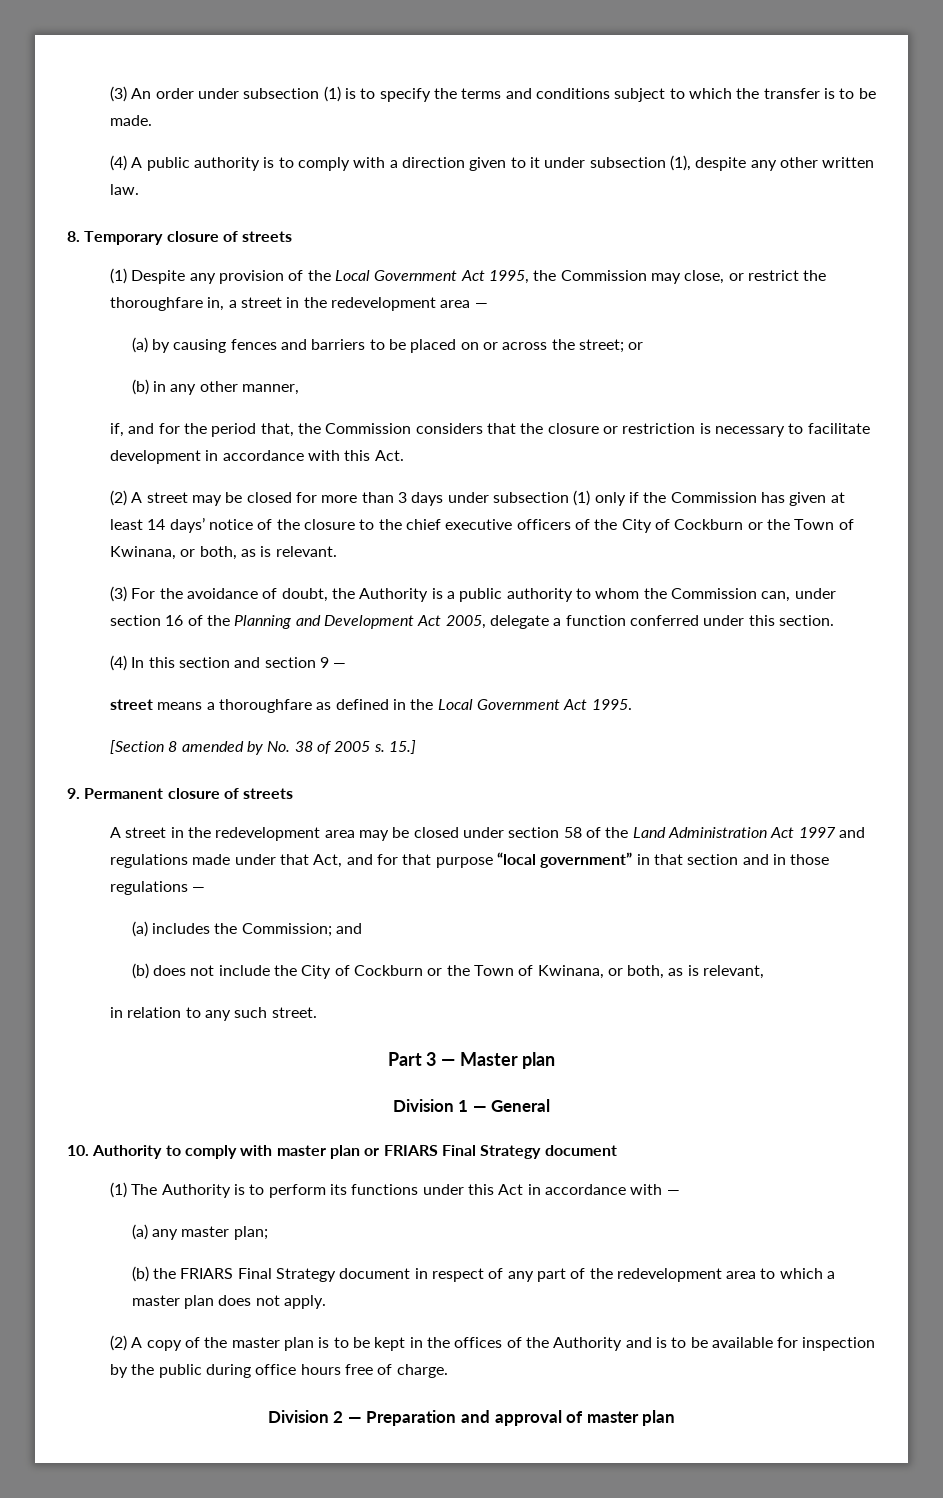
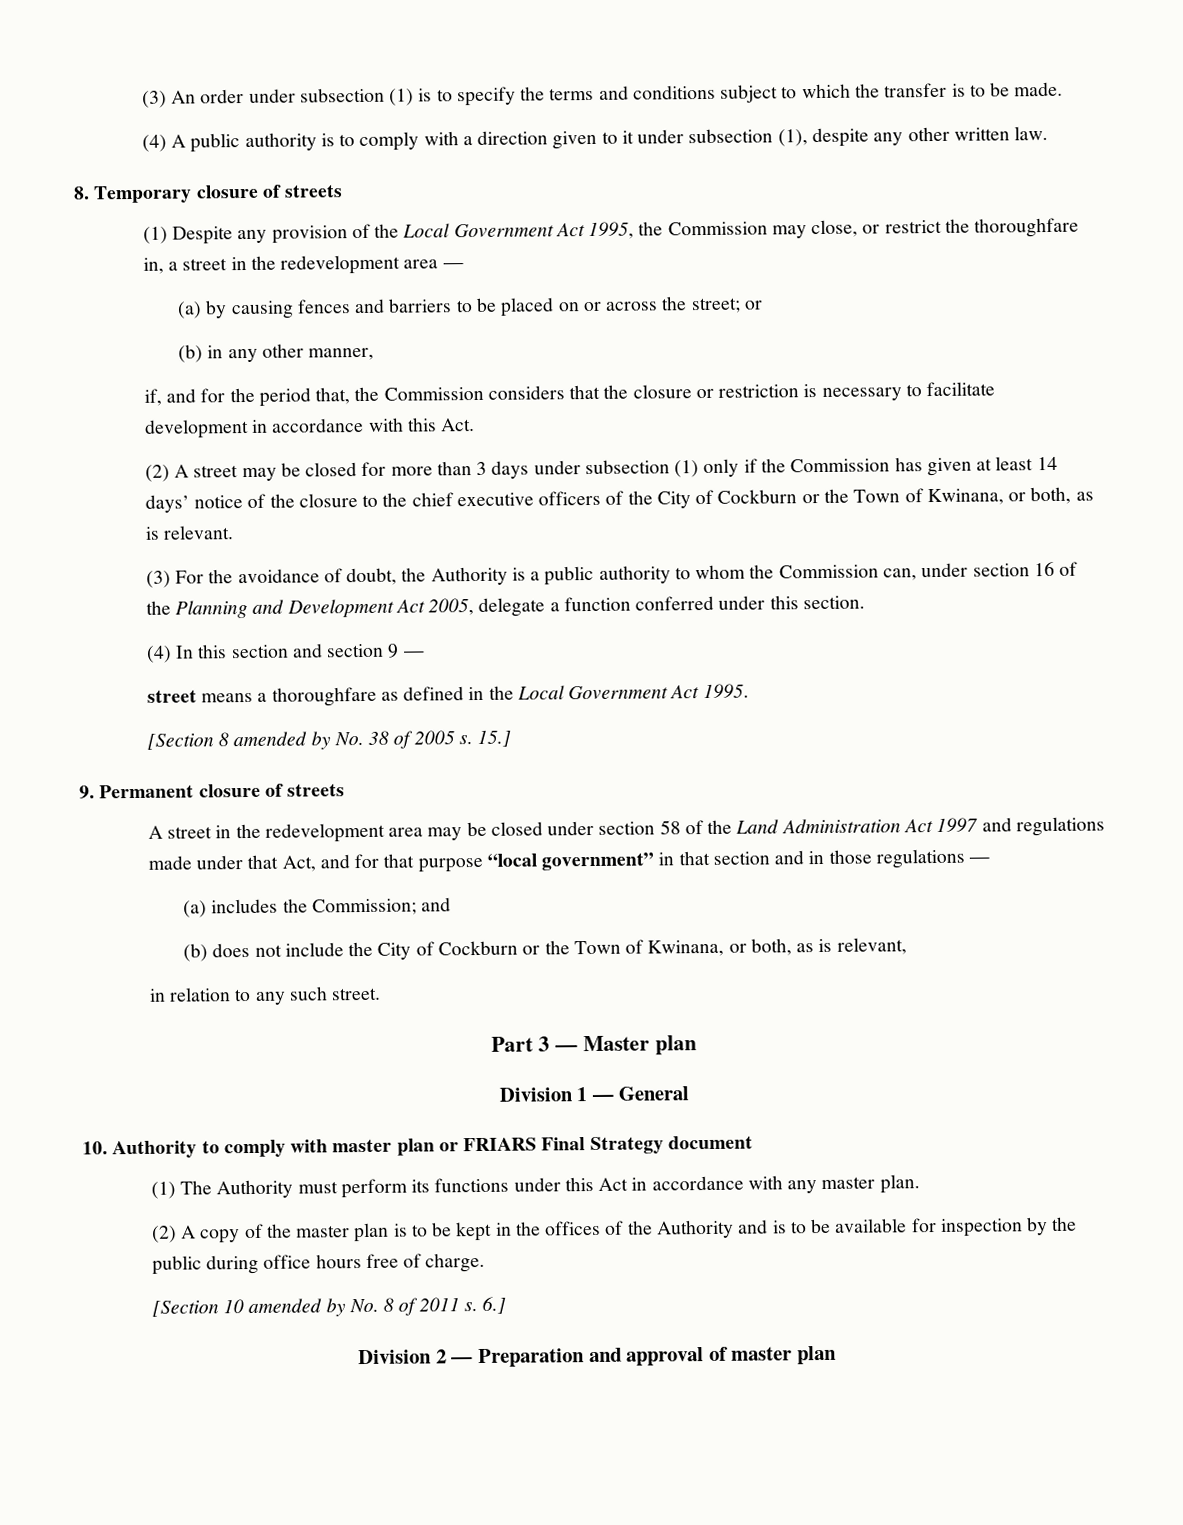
- (1) The Authority is to perform its functions under this Act in accordance with —
- (a) any master plan;
- (b) the FRIARS Final Strategy document in respect of any part of the redevelopment area to which a master plan does not apply.
+ (1) The Authority must perform its functions under this Act in accordance with any master plan.
+ [Section 10 amended by No. 8 of 2011 s. 6.]

